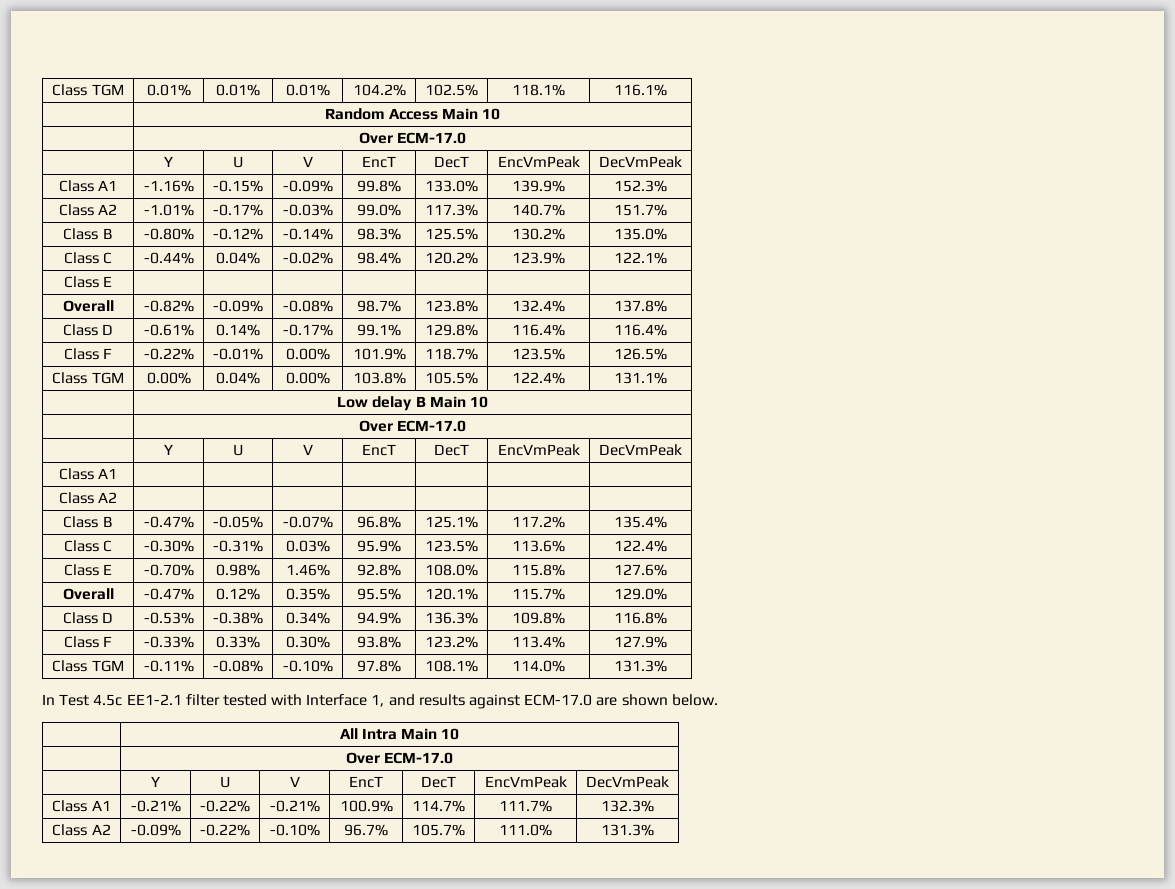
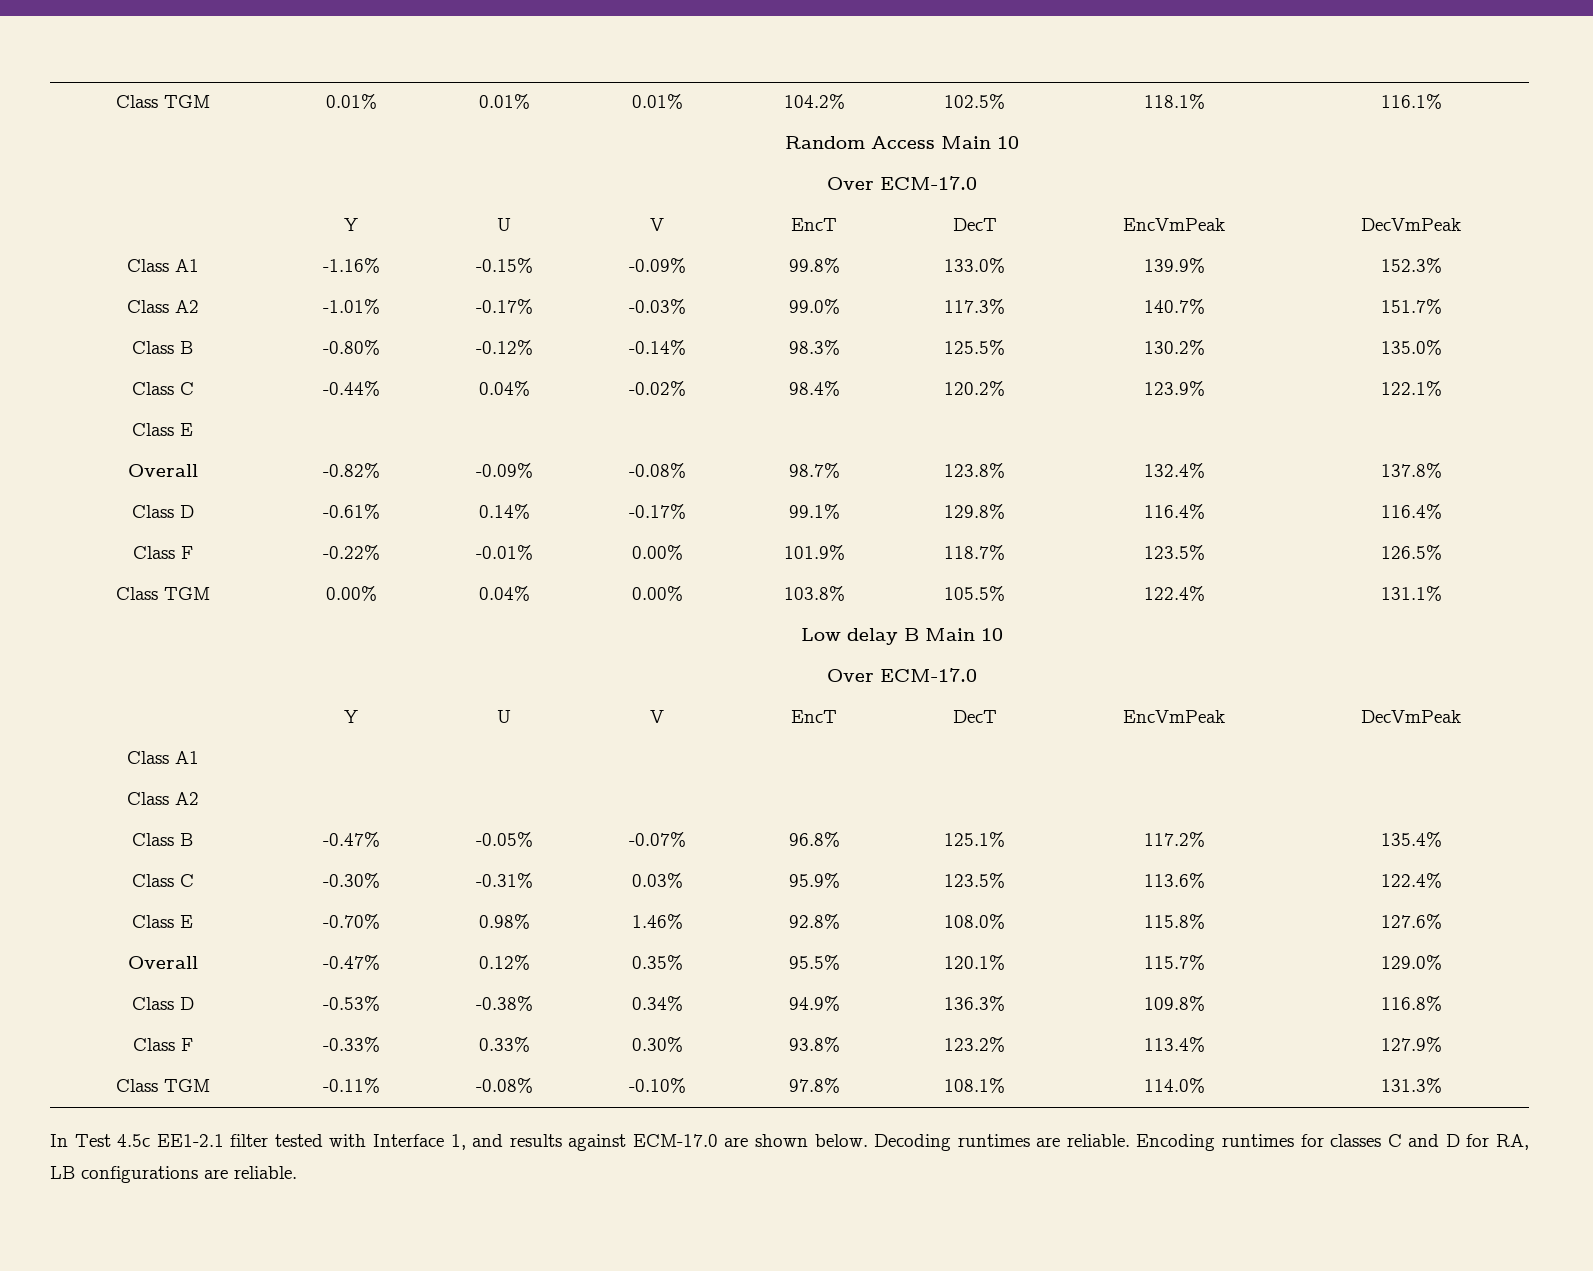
- In Test 4.5c EE1-2.1 filter tested with Interface 1, and results against ECM-17.0 are shown below.
- | All Intra Main 10
- | Over ECM-17.0
- | Y | U | V | EncT | DecT | EncVmPeak | DecVmPeak
- Class A1 | -0.21% | -0.22% | -0.21% | 100.9% | 114.7% | 111.7% | 132.3%
- Class A2 | -0.09% | -0.22% | -0.10% | 96.7% | 105.7% | 111.0% | 131.3%
+ In Test 4.5c EE1-2.1 filter tested with Interface 1, and results against ECM-17.0 are shown below. Decoding runtimes are reliable. Encoding runtimes for classes C and D for RA, LB configurations are reliable.

